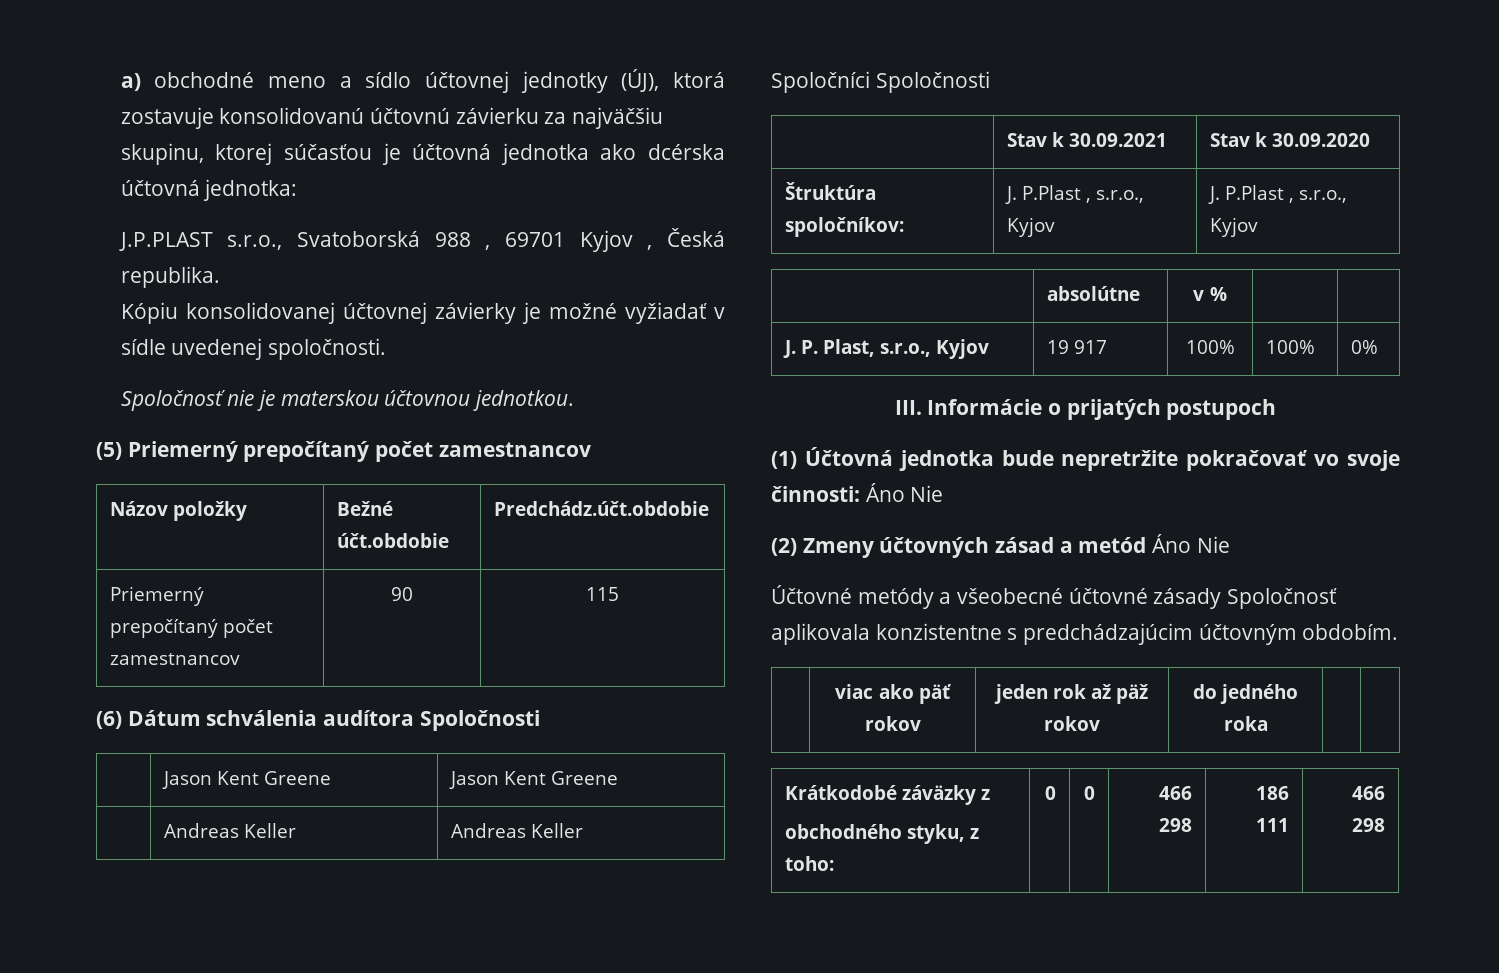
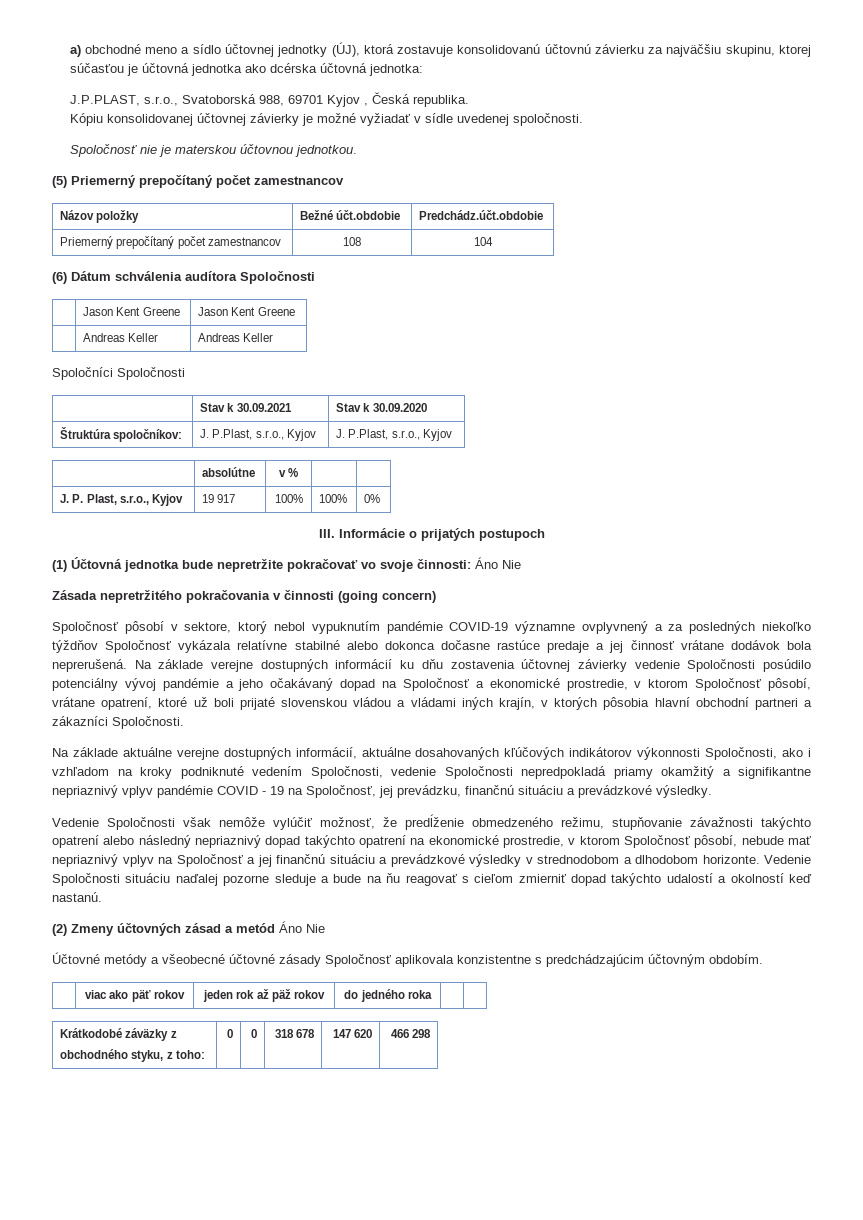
- J.P.PLAST s.r.o., Svatoborská 988 , 69701 Kyjov , Česká republika.
+ J.P.PLAST, s.r.o., Svatoborská 988, 69701 Kyjov , Česká republika.
- Priemerný prepočítaný počet zamestnancov | 90 | 115
+ Priemerný prepočítaný počet zamestnancov | 108 | 104
- Štruktúra spoločníkov: | J. P.Plast , s.r.o., Kyjov | J. P.Plast , s.r.o., Kyjov
+ Štruktúra spoločníkov: | J. P.Plast, s.r.o., Kyjov | J. P.Plast, s.r.o., Kyjov
+ Zásada nepretržitého pokračovania v činnosti (going concern)
+ Spoločnosť pôsobí v sektore, ktorý nebol vypuknutím pandémie COVID-19 významne ovplyvnený a za posledných niekoľko týždňov Spoločnosť vykázala relatívne stabilné alebo dokonca dočasne rastúce predaje a jej činnosť vrátane dodávok bola neprerušená. Na základe verejne dostupných informácií ku dňu zostavenia účtovnej závierky vedenie Spoločnosti posúdilo potenciálny vývoj pandémie a jeho očakávaný dopad na Spoločnosť a ekonomické prostredie, v ktorom Spoločnosť pôsobí, vrátane opatrení, ktoré už boli prijaté slovenskou vládou a vládami iných krajín, v ktorých pôsobia hlavní obchodní partneri a zákazníci Spoločnosti.
+ Na základe aktuálne verejne dostupných informácií, aktuálne dosahovaných kľúčových indikátorov výkonnosti Spoločnosti, ako i vzhľadom na kroky podniknuté vedením Spoločnosti, vedenie Spoločnosti nepredpokladá priamy okamžitý a signifikantne nepriaznivý vplyv pandémie COVID - 19 na Spoločnosť, jej prevádzku, finančnú situáciu a prevádzkové výsledky.
+ Vedenie Spoločnosti však nemôže vylúčiť možnosť, že predĺženie obmedzeného režimu, stupňovanie závažnosti takýchto opatrení alebo následný nepriaznivý dopad takýchto opatrení na ekonomické prostredie, v ktorom Spoločnosť pôsobí, nebude mať nepriaznivý vplyv na Spoločnosť a jej finančnú situáciu a prevádzkové výsledky v strednodobom a dlhodobom horizonte. Vedenie Spoločnosti situáciu naďalej pozorne sleduje a bude na ňu reagovať s cieľom zmierniť dopad takýchto udalostí a okolností keď nastanú.
  Krátkodobé záväzky z
- obchodného styku, z toho: | 0 | 0 | 466 298 | 186 111 | 466 298
+ obchodného styku, z toho: | 0 | 0 | 318 678 | 147 620 | 466 298

